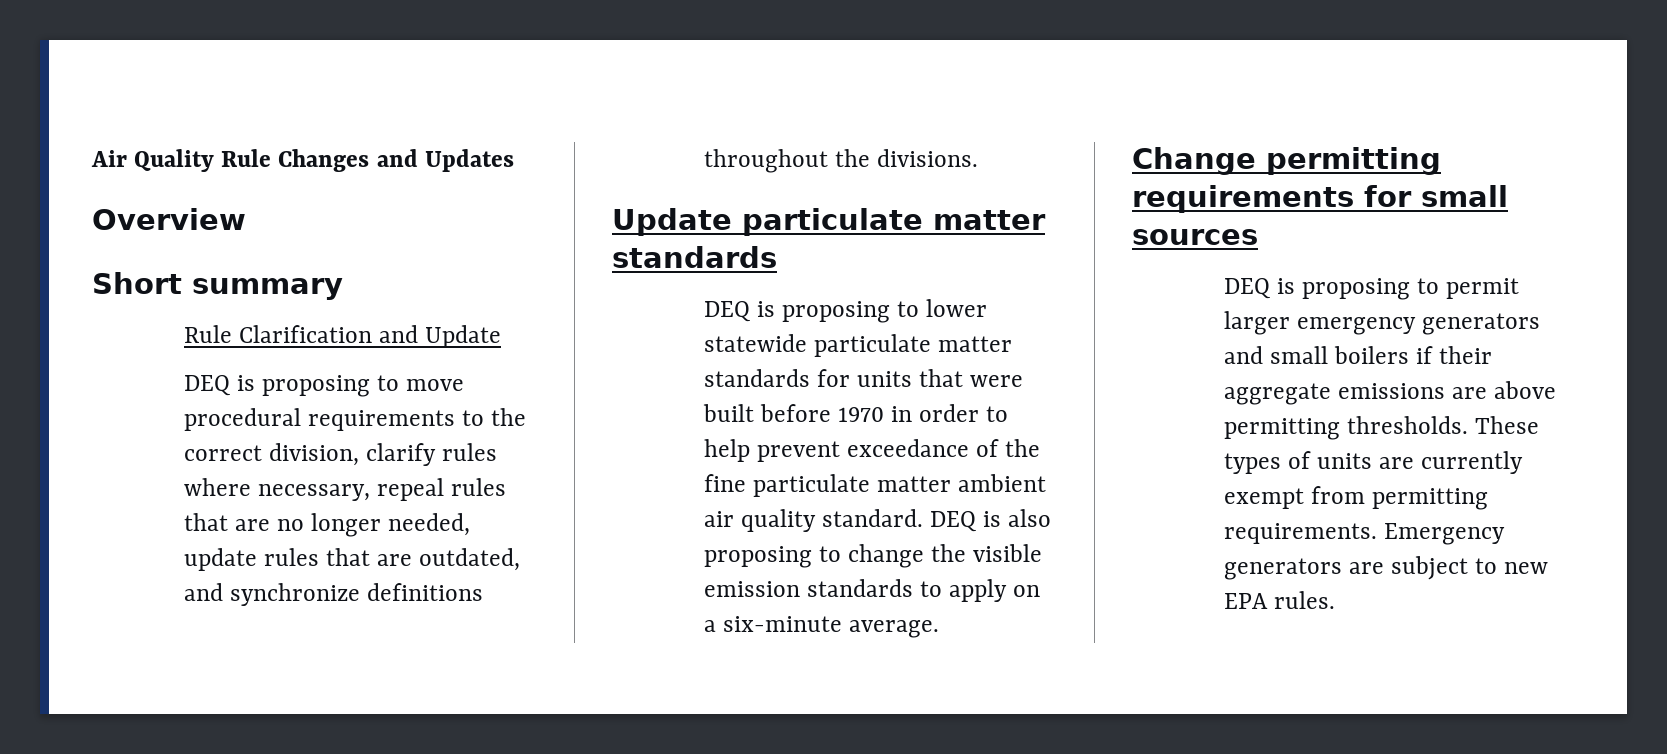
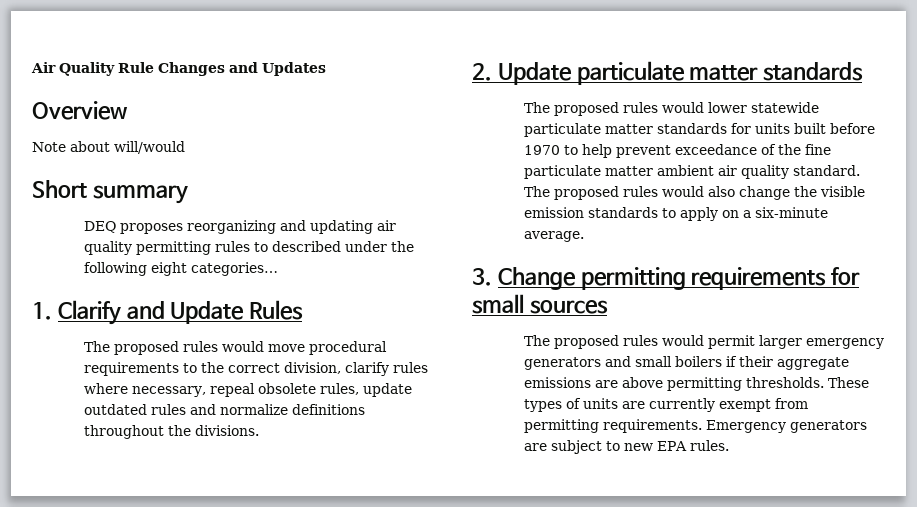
+ Note about will/would
- Rule Clarification and Update
- DEQ is proposing to move procedural requirements to the correct division, clarify rules where necessary, repeal rules that are no longer needed, update rules that are outdated, and synchronize definitions throughout the divisions.
+ DEQ proposes reorganizing and updating air quality permitting rules to described under the following eight categories…
+ 1. Clarify and Update Rules
+ The proposed rules would move procedural requirements to the correct division, clarify rules where necessary, repeal obsolete rules, update outdated rules and normalize definitions throughout the divisions.
- Update particulate matter standards
+ 2. Update particulate matter standards
- DEQ is proposing to lower statewide particulate matter standards for units that were built before 1970 in order to help prevent exceedance of the fine particulate matter ambient air quality standard.
+ The proposed rules would lower statewide particulate matter standards for units built before 1970 to help prevent exceedance of the fine particulate matter ambient air quality standard.
- DEQ is also proposing to change the visible emission standards to apply on a six-minute average.
+ The proposed rules would also change the visible emission standards to apply on a six-minute average.
- Change permitting requirements for small sources
+ 3. Change permitting requirements for small sources
- DEQ is proposing to permit larger emergency generators and small boilers if their aggregate emissions are above permitting thresholds.
+ The proposed rules would permit larger emergency generators and small boilers if their aggregate emissions are above permitting thresholds.

